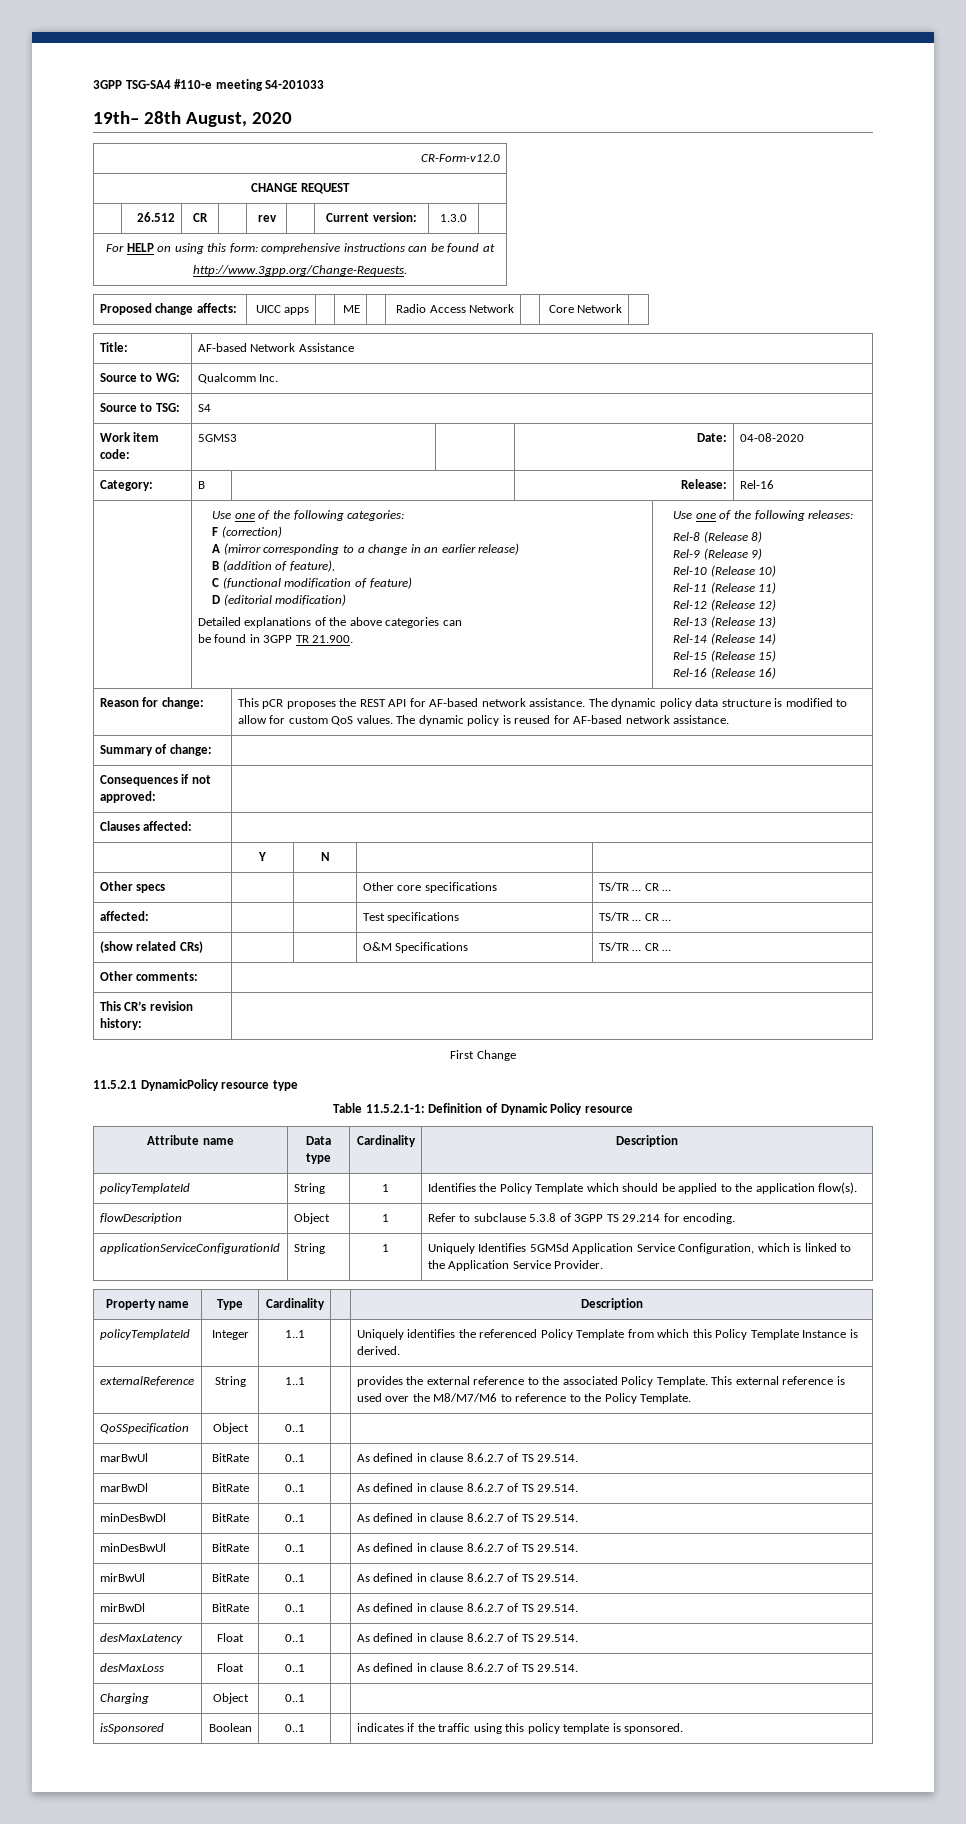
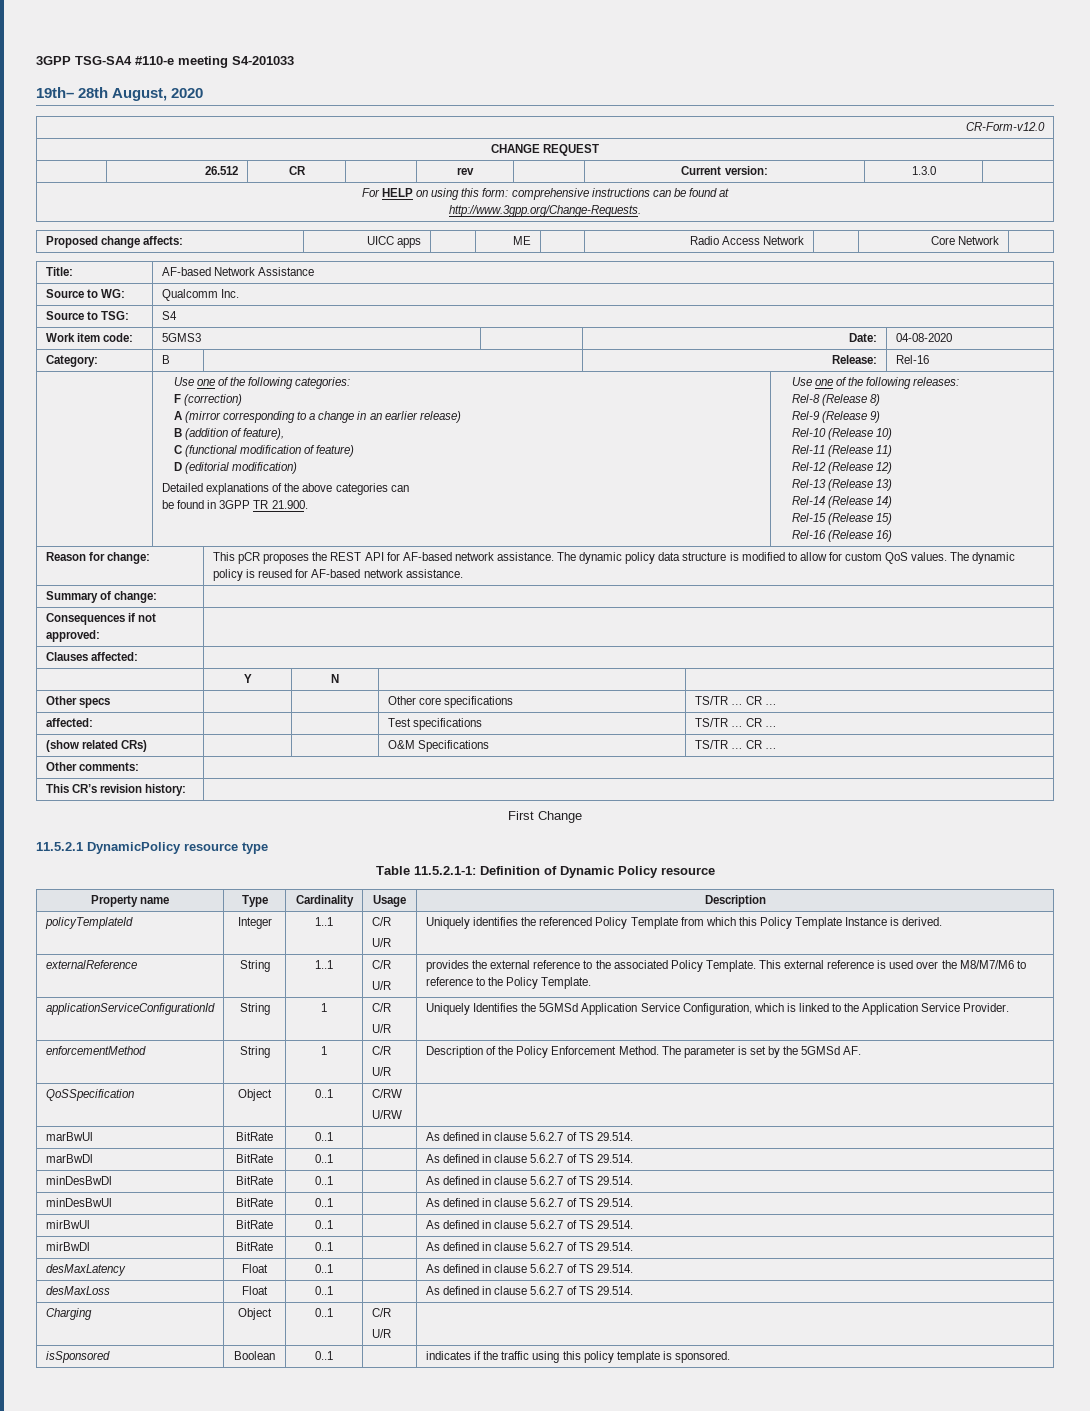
- Attribute name | Data type | Cardinality | Description
- policyTemplateId | String | 1 | Identifies the Policy Template which should be applied to the application flow(s).
- flowDescription | Object | 1 | Refer to subclause 5.3.8 of 3GPP TS 29.214 for encoding.
- applicationServiceConfigurationId | String | 1 | Uniquely Identifies 5GMSd Application Service Configuration, which is linked to the Application Service Provider.
- Property name | Type | Cardinality | | Description
+ Property name | Type | Cardinality | Usage | Description
- policyTemplateId | Integer | 1..1 | | Uniquely identifies the referenced Policy Template from which this Policy Template Instance is derived.
+ policyTemplateId | Integer | 1..1 | C/R
+ U/R | Uniquely identifies the referenced Policy Template from which this Policy Template Instance is derived.
- externalReference | String | 1..1 | | provides the external reference to the associated Policy Template. This external reference is used over the M8/M7/M6 to reference to the Policy Template.
+ externalReference | String | 1..1 | C/R
+ U/R | provides the external reference to the associated Policy Template. This external reference is used over the M8/M7/M6 to reference to the Policy Template.
+ applicationServiceConfigurationId | String | 1 | C/R
+ U/R | Uniquely Identifies the 5GMSd Application Service Configuration, which is linked to the Application Service Provider.
+ enforcementMethod | String | 1 | C/R
+ U/R | Description of the Policy Enforcement Method. The parameter is set by the 5GMSd AF.
- QoSSpecification | Object | 0..1 | |
+ QoSSpecification | Object | 0..1 | C/RW
+ U/RW |
- marBwUl | BitRate | 0..1 | | As defined in clause 8.6.2.7 of TS 29.514.
+ marBwUl | BitRate | 0..1 | | As defined in clause 5.6.2.7 of TS 29.514.
- marBwDl | BitRate | 0..1 | | As defined in clause 8.6.2.7 of TS 29.514.
+ marBwDl | BitRate | 0..1 | | As defined in clause 5.6.2.7 of TS 29.514.
- minDesBwDl | BitRate | 0..1 | | As defined in clause 8.6.2.7 of TS 29.514.
+ minDesBwDl | BitRate | 0..1 | | As defined in clause 5.6.2.7 of TS 29.514.
- minDesBwUl | BitRate | 0..1 | | As defined in clause 8.6.2.7 of TS 29.514.
+ minDesBwUl | BitRate | 0..1 | | As defined in clause 5.6.2.7 of TS 29.514.
- mirBwUl | BitRate | 0..1 | | As defined in clause 8.6.2.7 of TS 29.514.
+ mirBwUl | BitRate | 0..1 | | As defined in clause 5.6.2.7 of TS 29.514.
- mirBwDl | BitRate | 0..1 | | As defined in clause 8.6.2.7 of TS 29.514.
+ mirBwDl | BitRate | 0..1 | | As defined in clause 5.6.2.7 of TS 29.514.
- desMaxLatency | Float | 0..1 | | As defined in clause 8.6.2.7 of TS 29.514.
+ desMaxLatency | Float | 0..1 | | As defined in clause 5.6.2.7 of TS 29.514.
- desMaxLoss | Float | 0..1 | | As defined in clause 8.6.2.7 of TS 29.514.
+ desMaxLoss | Float | 0..1 | | As defined in clause 5.6.2.7 of TS 29.514.
- Charging | Object | 0..1 | |
+ Charging | Object | 0..1 | C/R
+ U/R |

